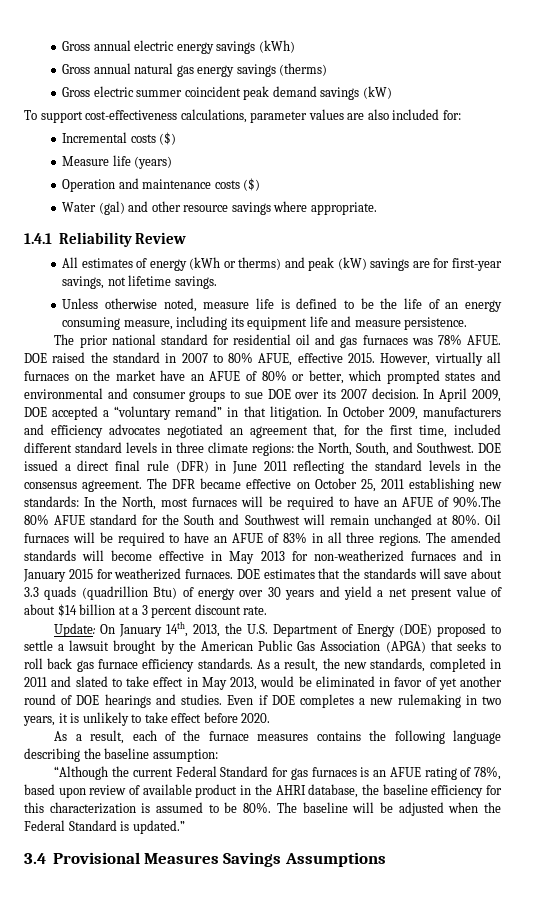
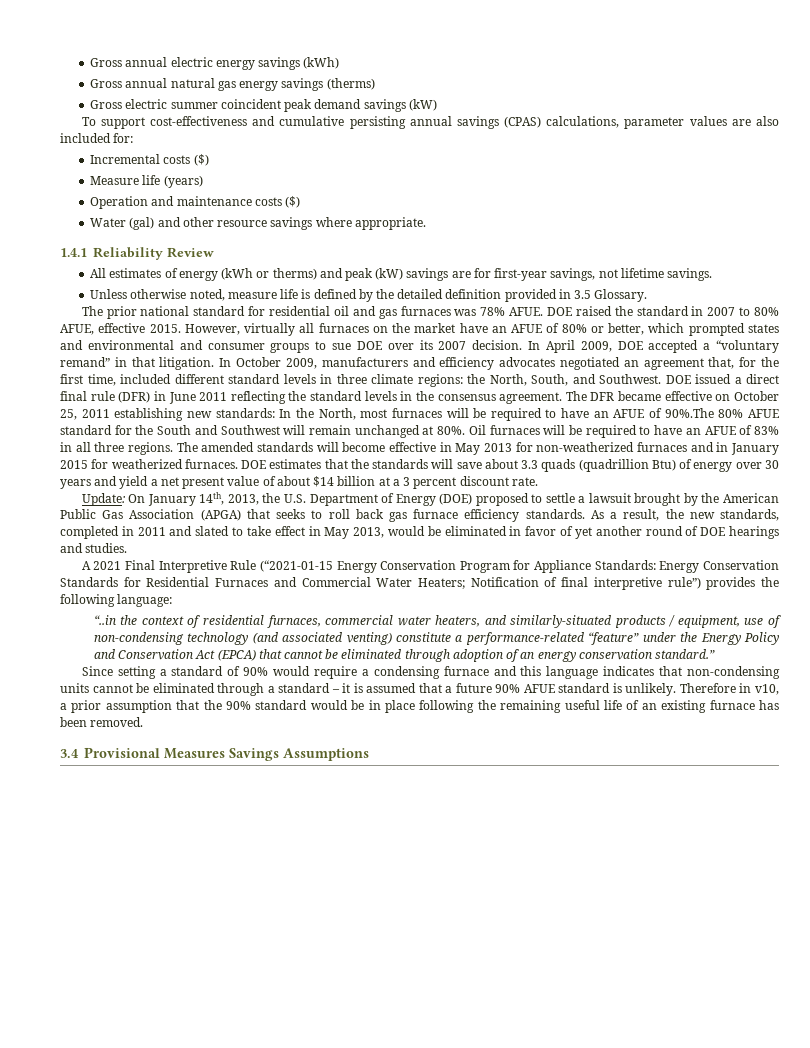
- To support cost-effectiveness calculations, parameter values are also included for:
+ To support cost-effectiveness and cumulative persisting annual savings (CPAS) calculations, parameter values are also included for:
- Unless otherwise noted, measure life is defined to be the life of an energy consuming measure, including its equipment life and measure persistence.
+ Unless otherwise noted, measure life is defined by the detailed definition provided in 3.5 Glossary.
- As a result, the new standards, completed in 2011 and slated to take effect in May 2013, would be eliminated in favor of yet another round of DOE hearings and studies. Even if DOE completes a new rulemaking in two years, it is unlikely to take effect before 2020.
- As a result, each of the furnace measures contains the following language describing the baseline assumption:
- “Although the current Federal Standard for gas furnaces is an AFUE rating of 78%, based upon review of available product in the AHRI database, the baseline efficiency for this characterization is assumed to be 80%. The baseline will be adjusted when the Federal Standard is updated.”
+ As a result, the new standards, completed in 2011 and slated to take effect in May 2013, would be eliminated in favor of yet another round of DOE hearings and studies.
+ A 2021 Final Interpretive Rule (“2021-01-15 Energy Conservation Program for Appliance Standards: Energy Conservation Standards for Residential Furnaces and Commercial Water Heaters; Notification of final interpretive rule”) provides the following language:
+ “..in the context of residential furnaces, commercial water heaters, and similarly-situated products / equipment, use of non-condensing technology (and associated venting) constitute a performance-related “feature” under the Energy Policy and Conservation Act (EPCA) that cannot be eliminated through adoption of an energy conservation standard.”
+ Since setting a standard of 90% would require a condensing furnace and this language indicates that non-condensing units cannot be eliminated through a standard – it is assumed that a future 90% AFUE standard is unlikely. Therefore in v10, a prior assumption that the 90% standard would be in place following the remaining useful life of an existing furnace has been removed.

